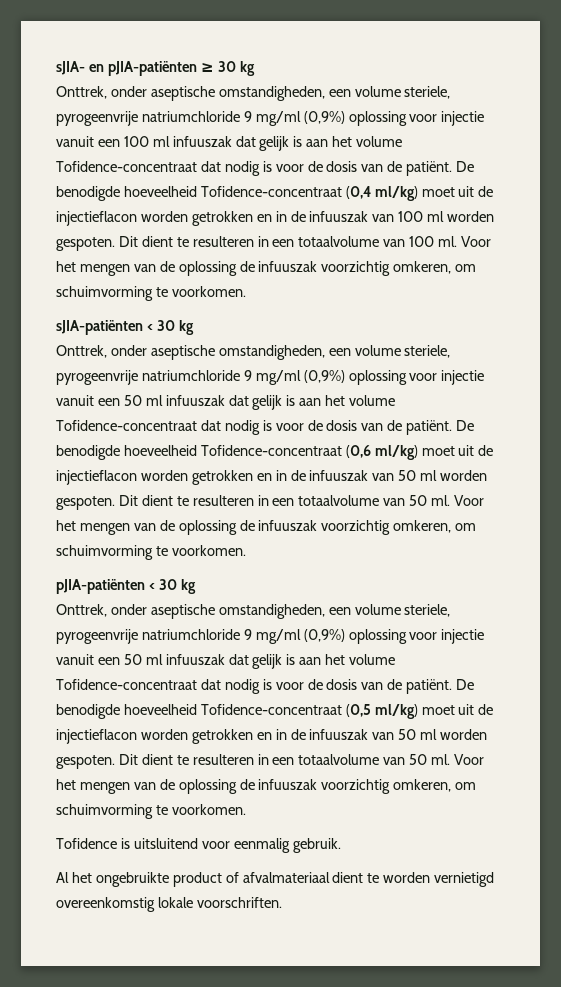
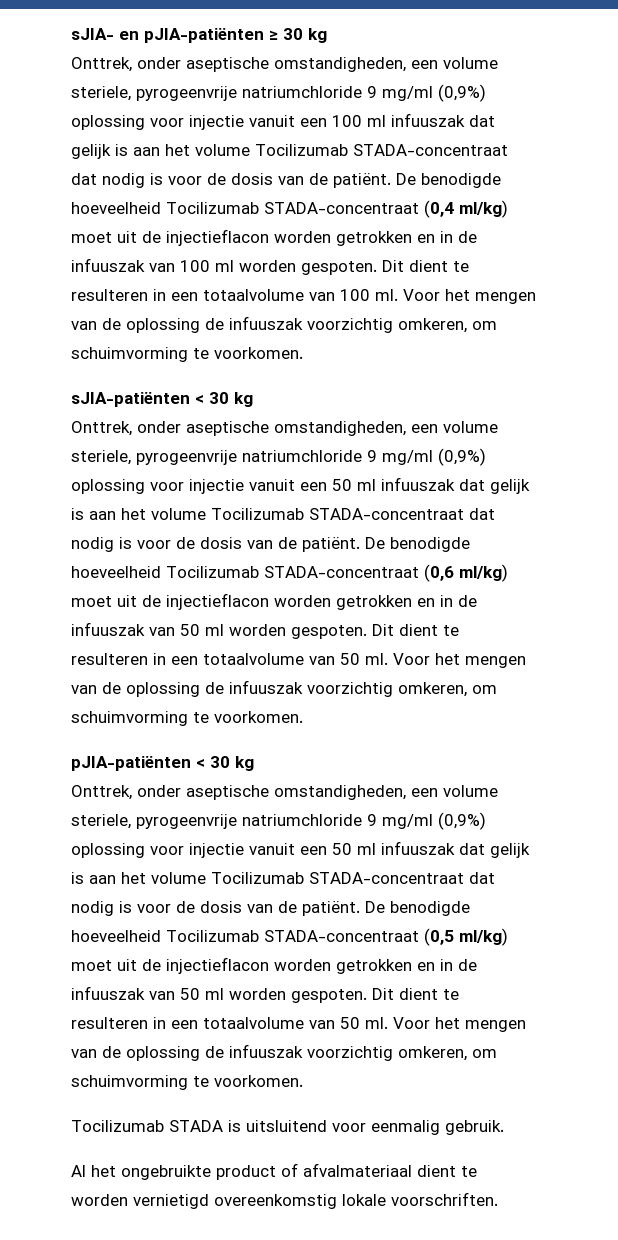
- Onttrek, onder aseptische omstandigheden, een volume steriele, pyrogeenvrije natriumchloride 9 mg/ml (0,9%) oplossing voor injectie vanuit een 100 ml infuuszak dat gelijk is aan het volume Tofidence-concentraat dat nodig is voor de dosis van de patiënt.
+ Onttrek, onder aseptische omstandigheden, een volume steriele, pyrogeenvrije natriumchloride 9 mg/ml (0,9%) oplossing voor injectie vanuit een 100 ml infuuszak dat gelijk is aan het volume Tocilizumab STADA-concentraat dat nodig is voor de dosis van de patiënt.
- De benodigde hoeveelheid Tofidence-concentraat (0,4 ml/kg) moet uit de injectieflacon worden getrokken en in de infuuszak van 100 ml worden gespoten.
+ De benodigde hoeveelheid Tocilizumab STADA-concentraat (0,4 ml/kg) moet uit de injectieflacon worden getrokken en in de infuuszak van 100 ml worden gespoten.
  sJIA-patiënten < 30 kg
- Onttrek, onder aseptische omstandigheden, een volume steriele, pyrogeenvrije natriumchloride 9 mg/ml (0,9%) oplossing voor injectie vanuit een 50 ml infuuszak dat gelijk is aan het volume Tofidence-concentraat dat nodig is voor de dosis van de patiënt.
+ Onttrek, onder aseptische omstandigheden, een volume steriele, pyrogeenvrije natriumchloride 9 mg/ml (0,9%) oplossing voor injectie vanuit een 50 ml infuuszak dat gelijk is aan het volume Tocilizumab STADA-concentraat dat nodig is voor de dosis van de patiënt.
- De benodigde hoeveelheid Tofidence-concentraat (0,6 ml/kg) moet uit de injectieflacon worden getrokken en in de infuuszak van 50 ml worden gespoten.
+ De benodigde hoeveelheid Tocilizumab STADA-concentraat (0,6 ml/kg) moet uit de injectieflacon worden getrokken en in de infuuszak van 50 ml worden gespoten.
  pJIA-patiënten < 30 kg
- Onttrek, onder aseptische omstandigheden, een volume steriele, pyrogeenvrije natriumchloride 9 mg/ml (0,9%) oplossing voor injectie vanuit een 50 ml infuuszak dat gelijk is aan het volume Tofidence-concentraat dat nodig is voor de dosis van de patiënt.
+ Onttrek, onder aseptische omstandigheden, een volume steriele, pyrogeenvrije natriumchloride 9 mg/ml (0,9%) oplossing voor injectie vanuit een 50 ml infuuszak dat gelijk is aan het volume Tocilizumab STADA-concentraat dat nodig is voor de dosis van de patiënt.
- De benodigde hoeveelheid Tofidence-concentraat (0,5 ml/kg) moet uit de injectieflacon worden getrokken en in de infuuszak van 50 ml worden gespoten.
+ De benodigde hoeveelheid Tocilizumab STADA-concentraat (0,5 ml/kg) moet uit de injectieflacon worden getrokken en in de infuuszak van 50 ml worden gespoten.
- Tofidence is uitsluitend voor eenmalig gebruik.
+ Tocilizumab STADA is uitsluitend voor eenmalig gebruik.

